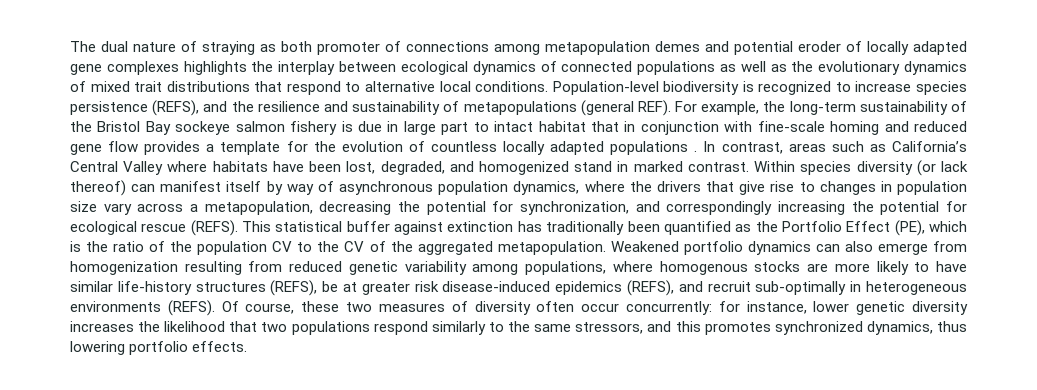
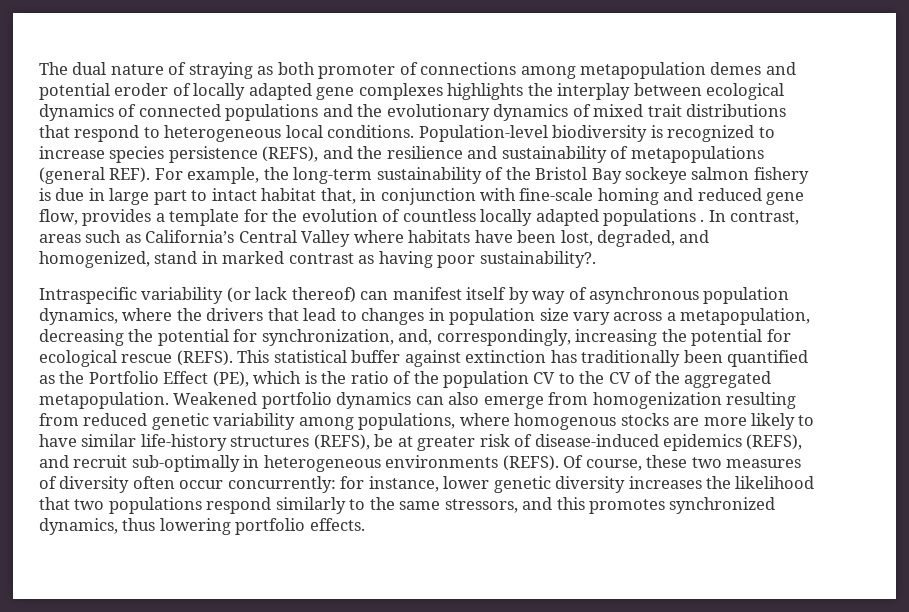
- The dual nature of straying as both promoter of connections among metapopulation demes and potential eroder of locally adapted gene complexes highlights the interplay between ecological dynamics of connected populations as well as the evolutionary dynamics of mixed trait distributions that respond to alternative local conditions.
+ The dual nature of straying as both promoter of connections among metapopulation demes and potential eroder of locally adapted gene complexes highlights the interplay between ecological dynamics of connected populations and the evolutionary dynamics of mixed trait distributions that respond to heterogeneous local conditions.
- For example, the long-term sustainability of the Bristol Bay sockeye salmon fishery is due in large part to intact habitat that in conjunction with fine-scale homing and reduced gene flow provides a template for the evolution of countless locally adapted populations .
+ For example, the long-term sustainability of the Bristol Bay sockeye salmon fishery is due in large part to intact habitat that, in conjunction with fine-scale homing and reduced gene flow, provides a template for the evolution of countless locally adapted populations .
- In contrast, areas such as California’s Central Valley where habitats have been lost, degraded, and homogenized stand in marked contrast. Within species diversity (or lack thereof) can manifest itself by way of asynchronous population dynamics, where the drivers that give rise to changes in population size vary across a metapopulation, decreasing the potential for synchronization, and correspondingly increasing the potential for ecological rescue (REFS).
+ In contrast, areas such as California’s Central Valley where habitats have been lost, degraded, and homogenized, stand in marked contrast as having poor sustainability?.
+ Intraspecific variability (or lack thereof) can manifest itself by way of asynchronous population dynamics, where the drivers that lead to changes in population size vary across a metapopulation, decreasing the potential for synchronization, and, correspondingly, increasing the potential for ecological rescue (REFS).
- Weakened portfolio dynamics can also emerge from homogenization resulting from reduced genetic variability among populations, where homogenous stocks are more likely to have similar life-history structures (REFS), be at greater risk disease-induced epidemics (REFS), and recruit sub-optimally in heterogeneous environments (REFS).
+ Weakened portfolio dynamics can also emerge from homogenization resulting from reduced genetic variability among populations, where homogenous stocks are more likely to have similar life-history structures (REFS), be at greater risk of disease-induced epidemics (REFS), and recruit sub-optimally in heterogeneous environments (REFS).

